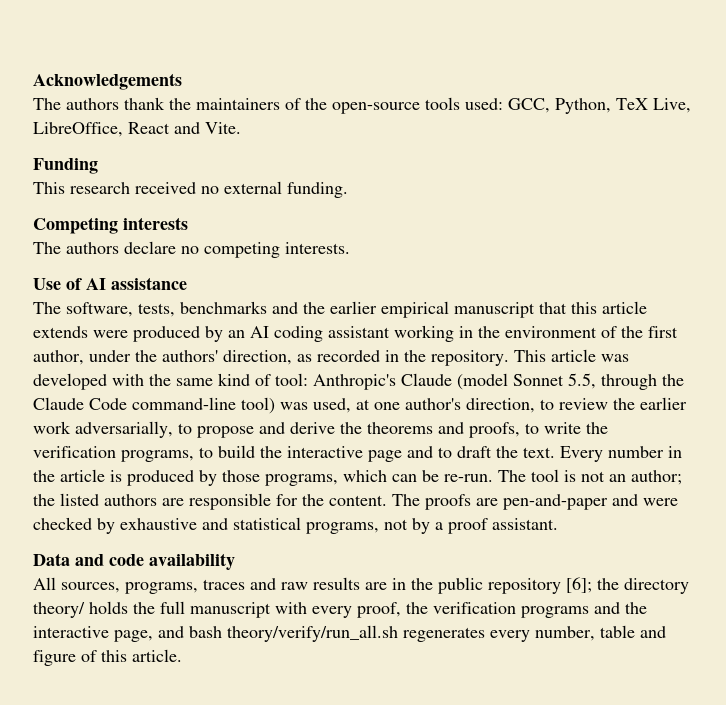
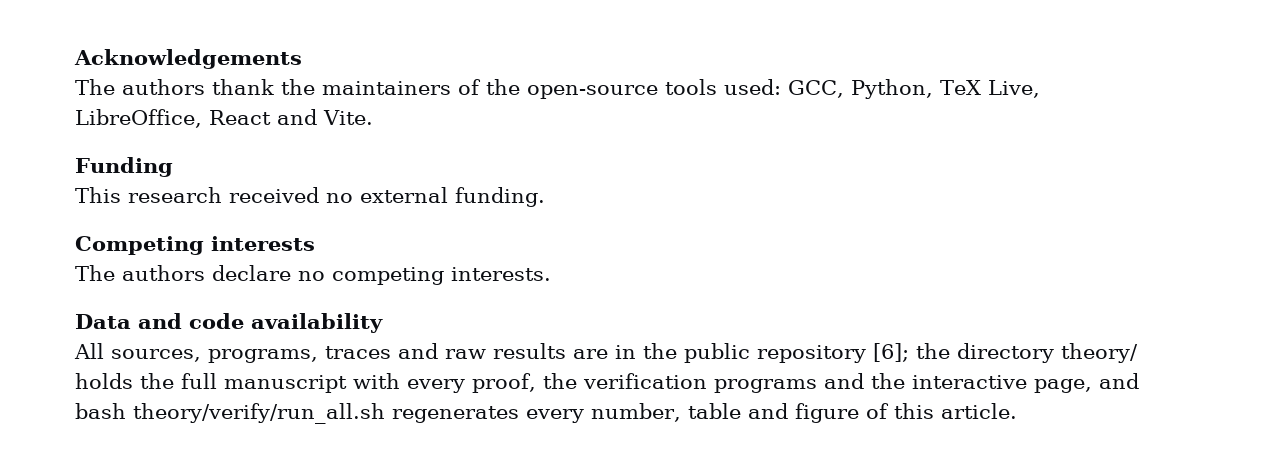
- Use of AI assistance
- The software, tests, benchmarks and the earlier empirical manuscript that this article extends were produced by an AI coding assistant working in the environment of the first author, under the authors' direction, as recorded in the repository. This article was developed with the same kind of tool: Anthropic's Claude (model Sonnet 5.5, through the Claude Code command-line tool) was used, at one author's direction, to review the earlier work adversarially, to propose and derive the theorems and proofs, to write the verification programs, to build the interactive page and to draft the text. Every number in the article is produced by those programs, which can be re-run. The tool is not an author; the listed authors are responsible for the content. The proofs are pen-and-paper and were checked by exhaustive and statistical programs, not by a proof assistant.

